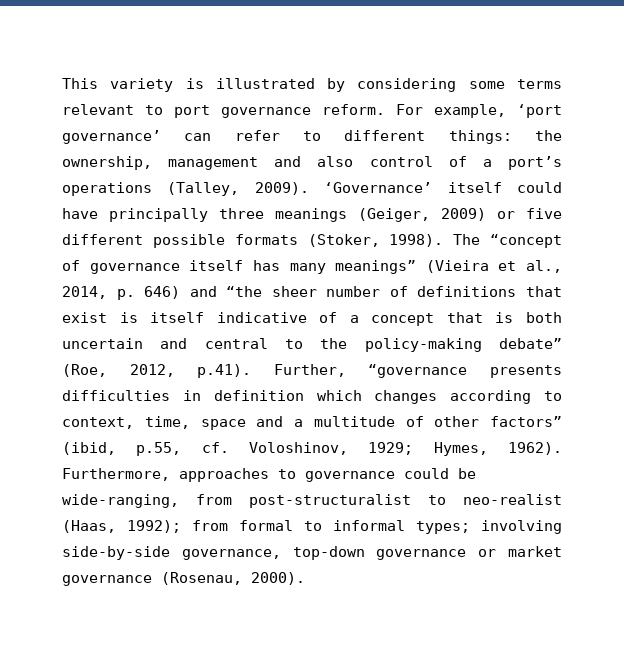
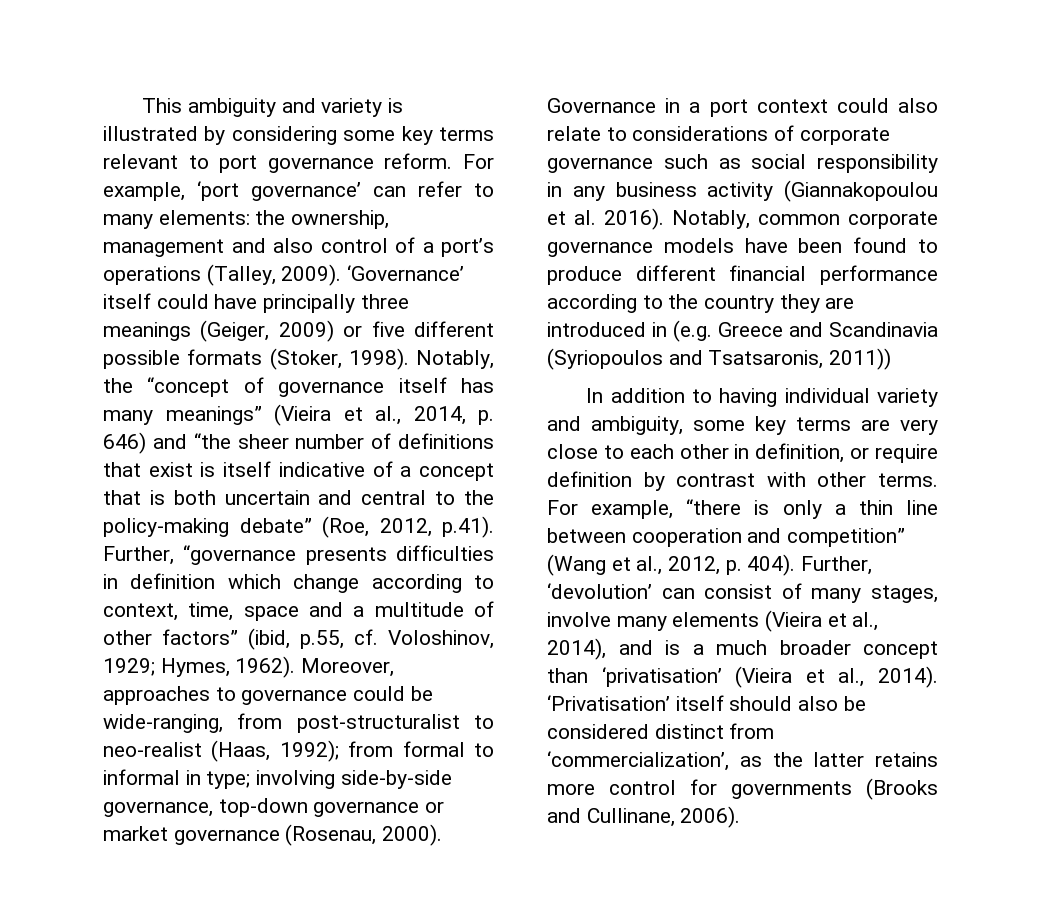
- This variety is illustrated by considering some terms relevant to port governance reform.
+ This ambiguity and variety is illustrated by considering some key terms relevant to port governance reform.
- For example, ‘port governance’ can refer to different things: the ownership, management and also control of a port’s operations (Talley, 2009).
+ For example, ‘port governance’ can refer to many elements: the ownership, management and also control of a port’s operations (Talley, 2009).
- The “concept of governance itself has many meanings” (Vieira et al., 2014, p. 646) and “the sheer number of definitions that exist is itself indicative of a concept that is both uncertain and central to the policy-making debate” (Roe, 2012, p.41). Further, “governance presents difficulties in definition which changes according to context, time, space and a multitude of other factors” (ibid, p.55, cf. Voloshinov, 1929;
+ Notably, the “concept of governance itself has many meanings” (Vieira et al., 2014, p. 646) and “the sheer number of definitions that exist is itself indicative of a concept that is both uncertain and central to the policy-making debate” (Roe, 2012, p.41). Further, “governance presents difficulties in definition which change according to context, time, space and a multitude of other factors” (ibid, p.55, cf. Voloshinov, 1929;
- Furthermore, approaches to governance could be wide-ranging, from post-structuralist to neo-realist (Haas, 1992); from formal to informal types; involving side-by-side governance, top-down governance or market governance (Rosenau, 2000).
+ Moreover, approaches to governance could be wide-ranging, from post-structuralist to neo-realist (Haas, 1992); from formal to informal in type; involving side-by-side governance, top-down governance or market governance (Rosenau, 2000).
+ Governance in a port context could also relate to considerations of corporate governance such as social responsibility in any business activity (Giannakopoulou et al. 2016). Notably, common corporate governance models have been found to produce different financial performance according to the country they are introduced in (e.g. Greece and Scandinavia (Syriopoulos and Tsatsaronis, 2011))
+ In addition to having individual variety and ambiguity, some key terms are very close to each other in definition, or require definition by contrast with other terms. For example, “there is only a thin line between cooperation and competition” (Wang et al., 2012, p. 404). Further, ‘devolution’ can consist of many stages, involve many elements (Vieira et al., 2014), and is a much broader concept than ‘privatisation’ (Vieira et al., 2014). ‘Privatisation’ itself should also be considered distinct from ‘commercialization’, as the latter retains more control for governments (Brooks and Cullinane, 2006).

